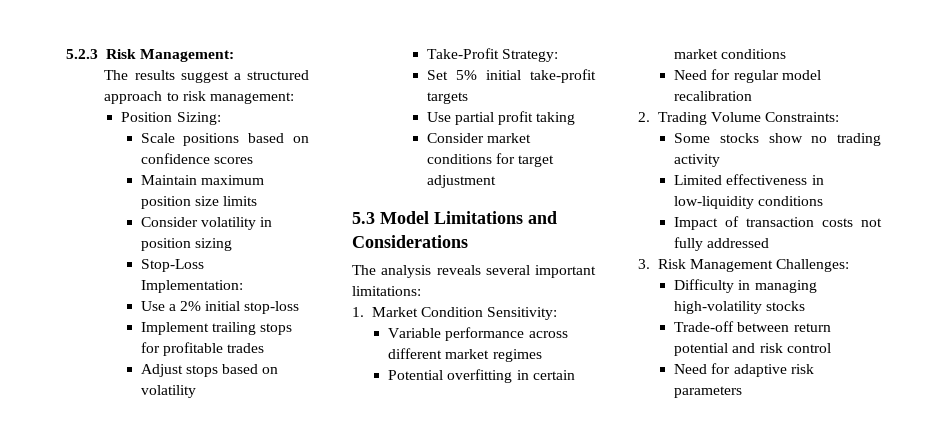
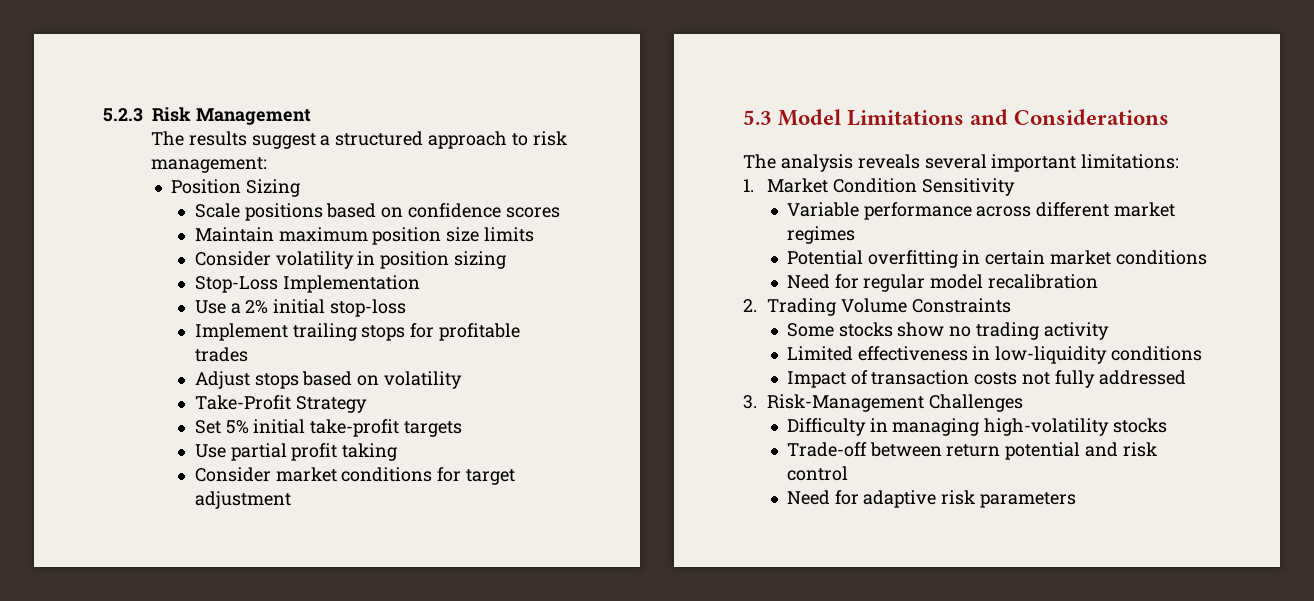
- 5.2.3 Risk Management:
+ 5.2.3 Risk Management
- Position Sizing:
+ Position Sizing
- Stop-Loss Implementation:
+ Stop-Loss Implementation
- Take-Profit Strategy:
+ Take-Profit Strategy
- 1. Market Condition Sensitivity:
+ 1. Market Condition Sensitivity
- 2. Trading Volume Constraints:
+ 2. Trading Volume Constraints
- 3. Risk Management Challenges:
+ 3. Risk-Management Challenges

